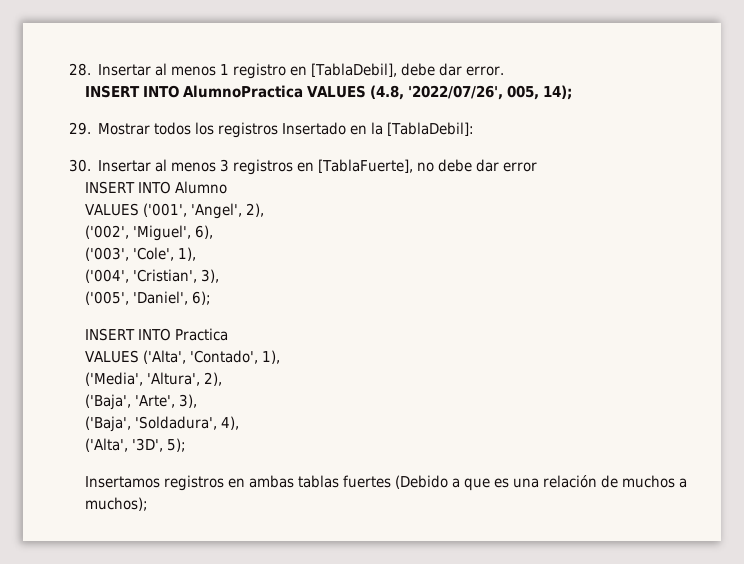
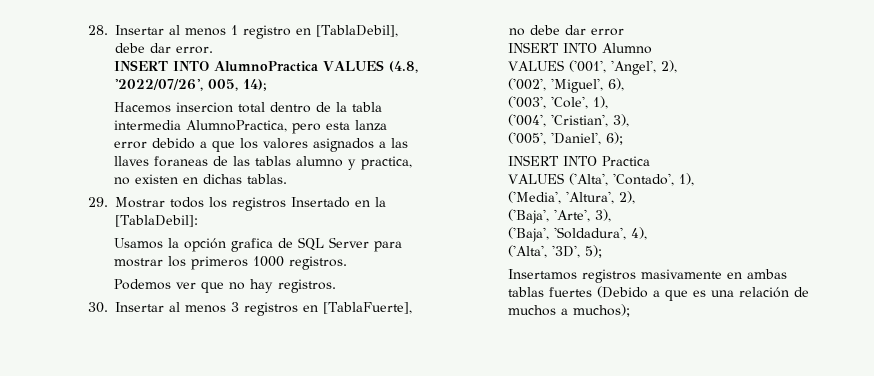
+ Hacemos insercion total dentro de la tabla intermedia AlumnoPractica, pero esta lanza error debido a que los valores asignados a las llaves foraneas de las tablas alumno y practica, no existen en dichas tablas.
+ Usamos la opción grafica de SQL Server para mostrar los primeros 1000 registros.
+ Podemos ver que no hay registros.
- Insertamos registros en ambas tablas fuertes (Debido a que es una relación de muchos a muchos);
+ Insertamos registros masivamente en ambas tablas fuertes (Debido a que es una relación de muchos a muchos);

